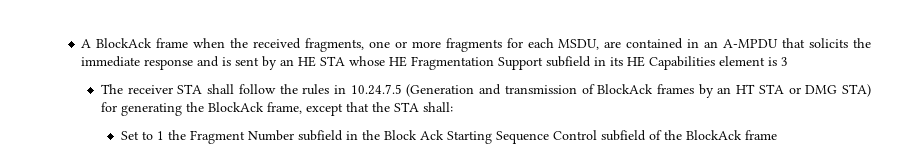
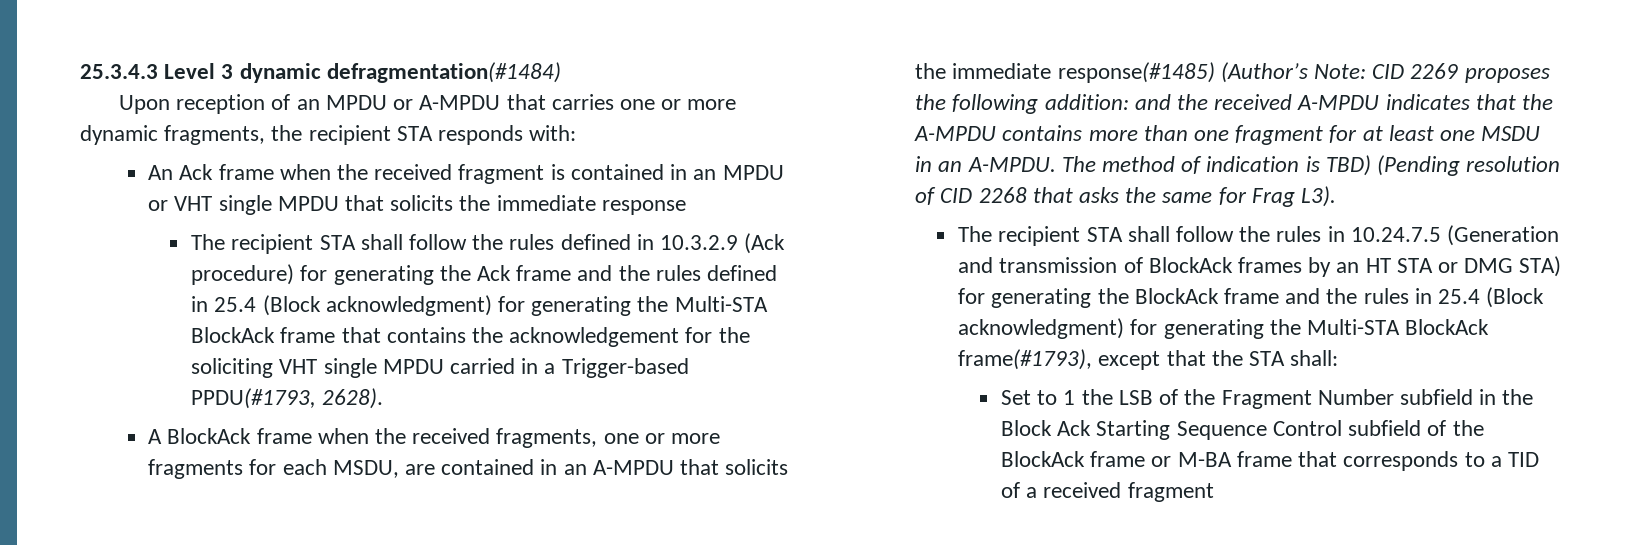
+ 25.3.4.3 Level 3 dynamic defragmentation(#1484)
+ Upon reception of an MPDU or A-MPDU that carries one or more dynamic fragments, the recipient STA responds with:
+ An Ack frame when the received fragment is contained in an MPDU or VHT single MPDU that solicits the immediate response
+ The recipient STA shall follow the rules defined in 10.3.2.9 (Ack procedure) for generating the Ack frame and the rules defined in 25.4 (Block acknowledgment) for generating the Multi-STA BlockAck frame that contains the acknowledgement for the soliciting VHT single MPDU carried in a Trigger-based PPDU(#1793, 2628).
- A BlockAck frame when the received fragments, one or more fragments for each MSDU, are contained in an A-MPDU that solicits the immediate response and is sent by an HE STA whose HE Fragmentation Support subfield in its HE Capabilities element is 3
- The receiver STA shall follow the rules in 10.24.7.5 (Generation and transmission of BlockAck frames by an HT STA or DMG STA) for generating the BlockAck frame, except that the STA shall:
+ A BlockAck frame when the received fragments, one or more fragments for each MSDU, are contained in an A-MPDU that solicits the immediate response(#1485) (Author’s Note: CID 2269 proposes the following addition: and the received A-MPDU indicates that the A-MPDU contains more than one fragment for at least one MSDU in an A-MPDU. The method of indication is TBD) (Pending resolution of CID 2268 that asks the same for Frag L3).
+ The recipient STA shall follow the rules in 10.24.7.5 (Generation and transmission of BlockAck frames by an HT STA or DMG STA) for generating the BlockAck frame and the rules in 25.4 (Block acknowledgment) for generating the Multi-STA BlockAck frame(#1793), except that the STA shall:
- Set to 1 the Fragment Number subfield in the Block Ack Starting Sequence Control subfield of the BlockAck frame
+ Set to 1 the LSB of the Fragment Number subfield in the Block Ack Starting Sequence Control subfield of the BlockAck frame or M-BA frame that corresponds to a TID of a received fragment

